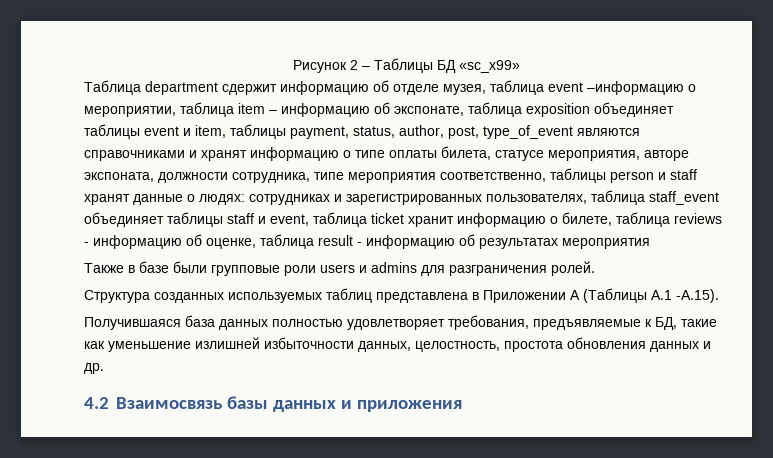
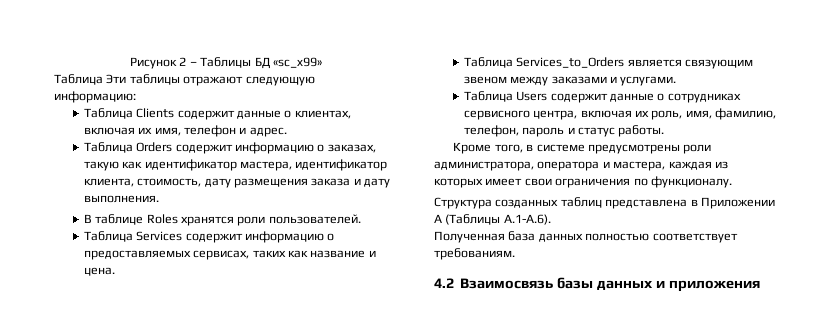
- Таблица department сдержит информацию об отделе музея, таблица event –информацию о мероприятии, таблица item – информацию об экспонате, таблица exposition объединяет таблицы event и item, таблицы payment, status, author, post, type_of_event являются справочниками и хранят информацию о типе оплаты билета, статусе мероприятия, авторе экспоната, должности сотрудника, типе мероприятия соответственно, таблицы person и staff хранят данные о людях: сотрудниках и зарегистрированных пользователях, таблица staff_event объединяет таблицы staff и event, таблица ticket хранит информацию о билете, таблица reviews - информацию об оценке, таблица result - информацию об результатах мероприятия
- Также в базе были групповые роли users и admins для разграничения ролей.
+ Таблица Эти таблицы отражают следующую информацию:
+ Таблица Clients содержит данные о клиентах, включая их имя, телефон и адрес.
+ Таблица Orders содержит информацию о заказах, такую как идентификатор мастера, идентификатор клиента, стоимость, дату размещения заказа и дату выполнения.
+ В таблице Roles хранятся роли пользователей.
+ Таблица Services содержит информацию о предоставляемых сервисах, таких как название и цена.
+ Таблица Services_to_Orders является связующим звеном между заказами и услугами.
+ Таблица Users содержит данные о сотрудниках сервисного центра, включая их роль, имя, фамилию, телефон, пароль и статус работы.
+ Кроме того, в системе предусмотрены роли администратора, оператора и мастера, каждая из которых имеет свои ограничения по функционалу.
- Структура созданных используемых таблиц представлена в Приложении А (Таблицы А.1 -А.15).
- Получившаяся база данных полностью удовлетворяет требования, предъявляемые к БД, такие как уменьшение излишней избыточности данных, целостность, простота обновления данных и др.
+ Структура созданных таблиц представлена в Приложении А (Таблицы А.1-А.6).
+ Полученная база данных полностью соответствует требованиям.

